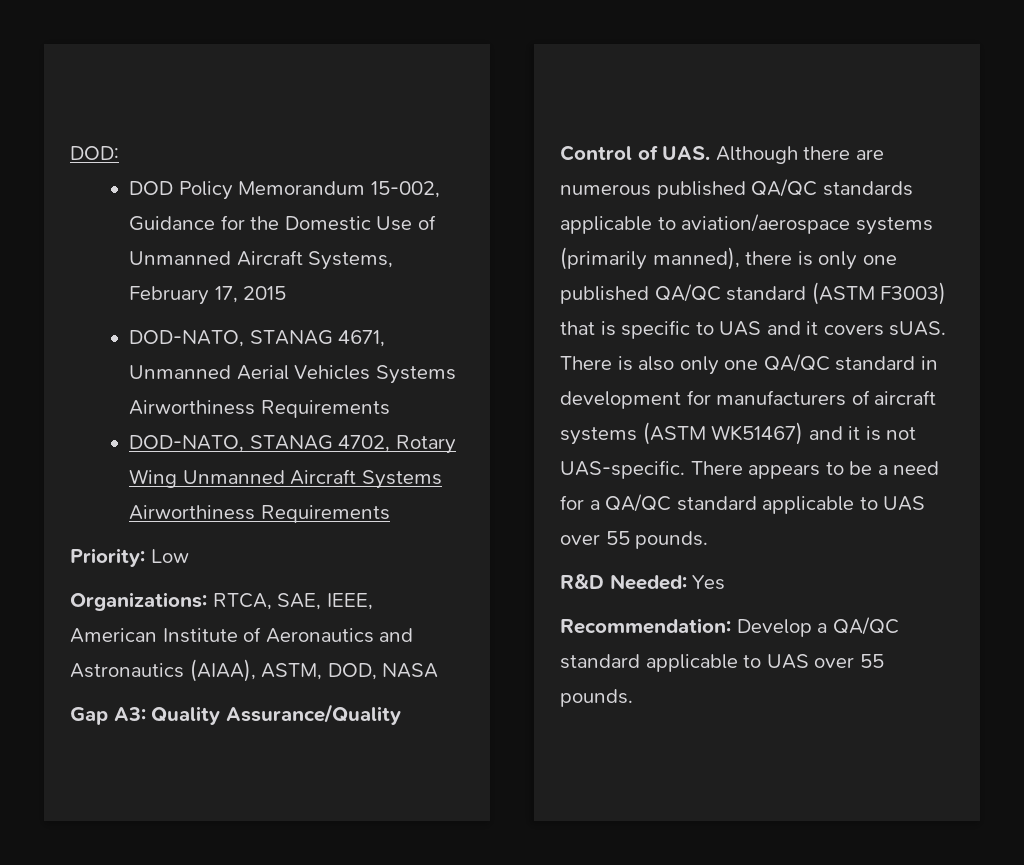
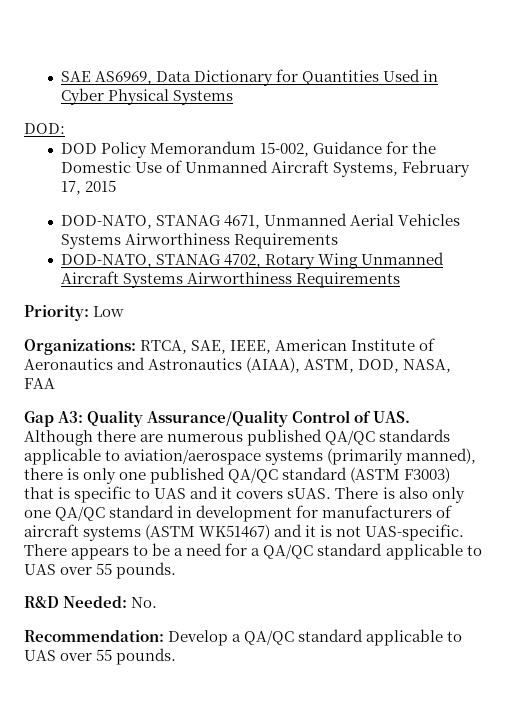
+ SAE AS6969, Data Dictionary for Quantities Used in Cyber Physical Systems
- Organizations: RTCA, SAE, IEEE, American Institute of Aeronautics and Astronautics (AIAA), ASTM, DOD, NASA
+ Organizations: RTCA, SAE, IEEE, American Institute of Aeronautics and Astronautics (AIAA), ASTM, DOD, NASA, FAA
- R&D Needed: Yes
+ R&D Needed: No.

